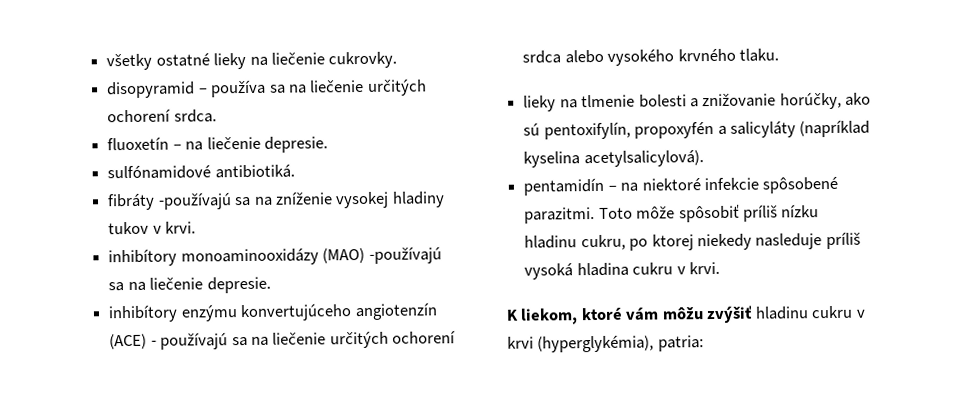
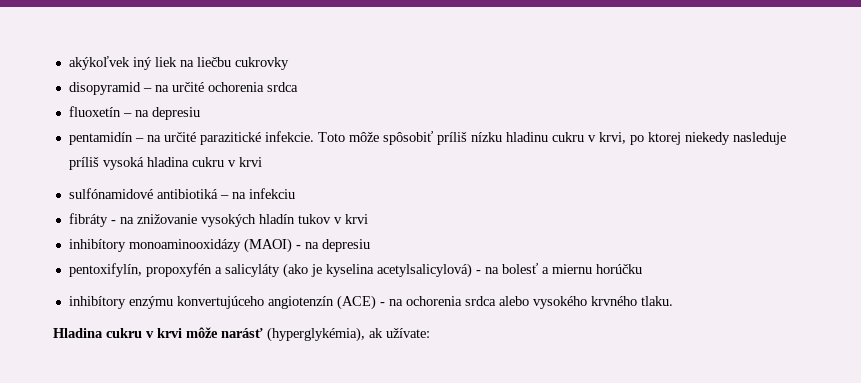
- všetky ostatné lieky na liečenie cukrovky.
- disopyramid – používa sa na liečenie určitých ochorení srdca.
- fluoxetín – na liečenie depresie.
- sulfónamidové antibiotiká.
- fibráty -používajú sa na zníženie vysokej hladiny tukov v krvi.
- inhibítory monoaminooxidázy (MAO) -používajú sa na liečenie depresie.
- inhibítory enzýmu konvertujúceho angiotenzín (ACE) - používajú sa na liečenie určitých ochorení srdca alebo vysokého krvného tlaku.
- lieky na tlmenie bolesti a znižovanie horúčky, ako sú pentoxifylín, propoxyfén a salicyláty (napríklad kyselina acetylsalicylová).
+ akýkoľvek iný liek na liečbu cukrovky
+ disopyramid – na určité ochorenia srdca
+ fluoxetín – na depresiu
- pentamidín – na niektoré infekcie spôsobené parazitmi.
+ pentamidín – na určité parazitické infekcie.
- Toto môže spôsobiť príliš nízku hladinu cukru, po ktorej niekedy nasleduje príliš vysoká hladina cukru v krvi.
- K liekom, ktoré vám môžu zvýšiť hladinu cukru v krvi (hyperglykémia), patria:
+ Toto môže spôsobiť príliš nízku hladinu cukru v krvi, po ktorej niekedy nasleduje príliš vysoká hladina cukru v krvi
+ sulfónamidové antibiotiká – na infekciu
+ fibráty - na znižovanie vysokých hladín tukov v krvi
+ inhibítory monoaminooxidázy (MAOI) - na depresiu
+ pentoxifylín, propoxyfén a salicyláty (ako je kyselina acetylsalicylová) - na bolesť a miernu horúčku
+ inhibítory enzýmu konvertujúceho angiotenzín (ACE) - na ochorenia srdca alebo vysokého krvného tlaku.
+ Hladina cukru v krvi môže narásť (hyperglykémia), ak užívate:

